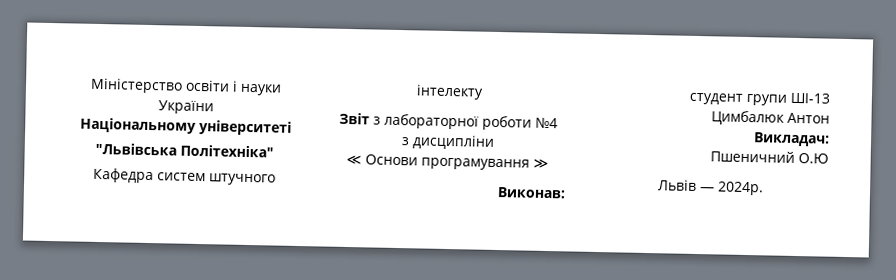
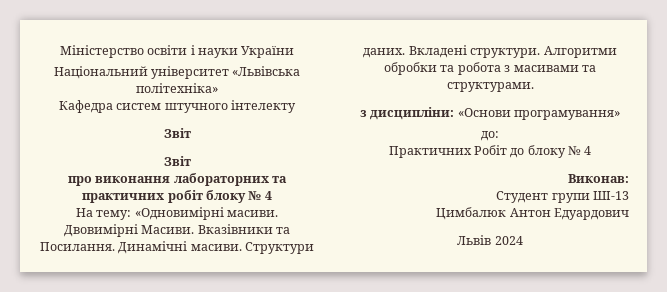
- Національному університеті
- "Львівська Політехніка"
+ Національний університет «Львівська політехніка»
  Кафедра систем штучного інтелекту
- Звіт з лабораторної роботи №4
- з дисципліни
- ≪ Основи програмування ≫
+ Звіт
+ Звіт
+ про виконання лабораторних та практичних робіт блоку № 4
+ На тему: «Одновимірні масиви. Двовимірні Масиви. Вказівники та Посилання. Динамічні масиви. Структури даних. Вкладені структури. Алгоритми обробки та робота з масивами та структурами.
+ з дисципліни: «Основи програмування»
+ до:
+ Практичних Робіт до блоку № 4
- студент групи ШІ-13
+ Студент групи ШІ-13
- Цимбалюк Антон
- Викладач:
- Пшеничний О.Ю
+ Цимбалюк Антон Едуардович
- Львів — 2024р.
+ Львів 2024

